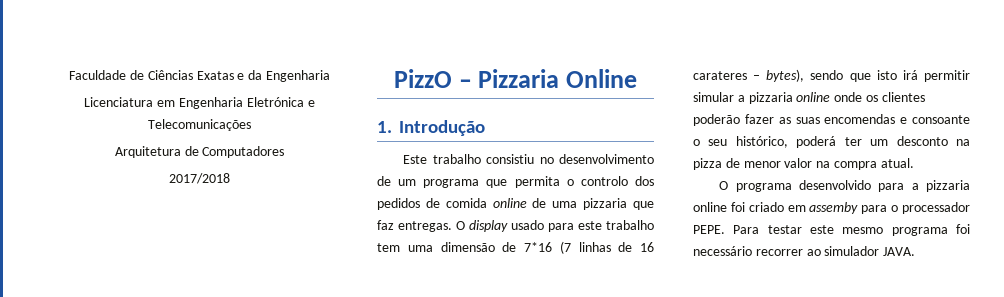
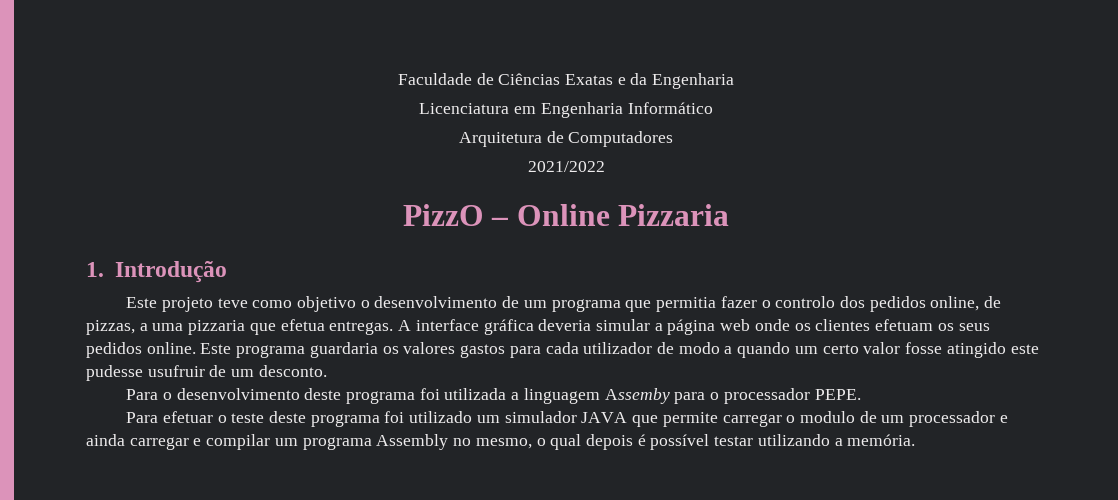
- Licenciatura em Engenharia Eletrónica e Telecomunicações
+ Licenciatura em Engenharia Informático
- 2017/2018
+ 2021/2022
- PizzO – Pizzaria Online
+ PizzO – Online Pizzaria
- Este trabalho consistiu no desenvolvimento de um programa que permita o controlo dos pedidos de comida online de uma pizzaria que faz entregas. O display usado para este trabalho tem uma dimensão de 7*16 (7 linhas de 16 carateres – bytes), sendo que isto irá permitir simular a pizzaria online onde os clientes poderão fazer as suas encomendas e consoante o seu histórico, poderá ter um desconto na pizza de menor valor na compra atual.
- O programa desenvolvido para a pizzaria online foi criado em assemby para o processador PEPE. Para testar este mesmo programa foi necessário recorrer ao simulador JAVA.
+ Este projeto teve como objetivo o desenvolvimento de um programa que permitia fazer o controlo dos pedidos online, de pizzas, a uma pizzaria que efetua entregas. A interface gráfica deveria simular a página web onde os clientes efetuam os seus pedidos online. Este programa guardaria os valores gastos para cada utilizador de modo a quando um certo valor fosse atingido este pudesse usufruir de um desconto.
+ Para o desenvolvimento deste programa foi utilizada a linguagem Assemby para o processador PEPE.
+ Para efetuar o teste deste programa foi utilizado um simulador JAVA que permite carregar o modulo de um processador e ainda carregar e compilar um programa Assembly no mesmo, o qual depois é possível testar utilizando a memória.

